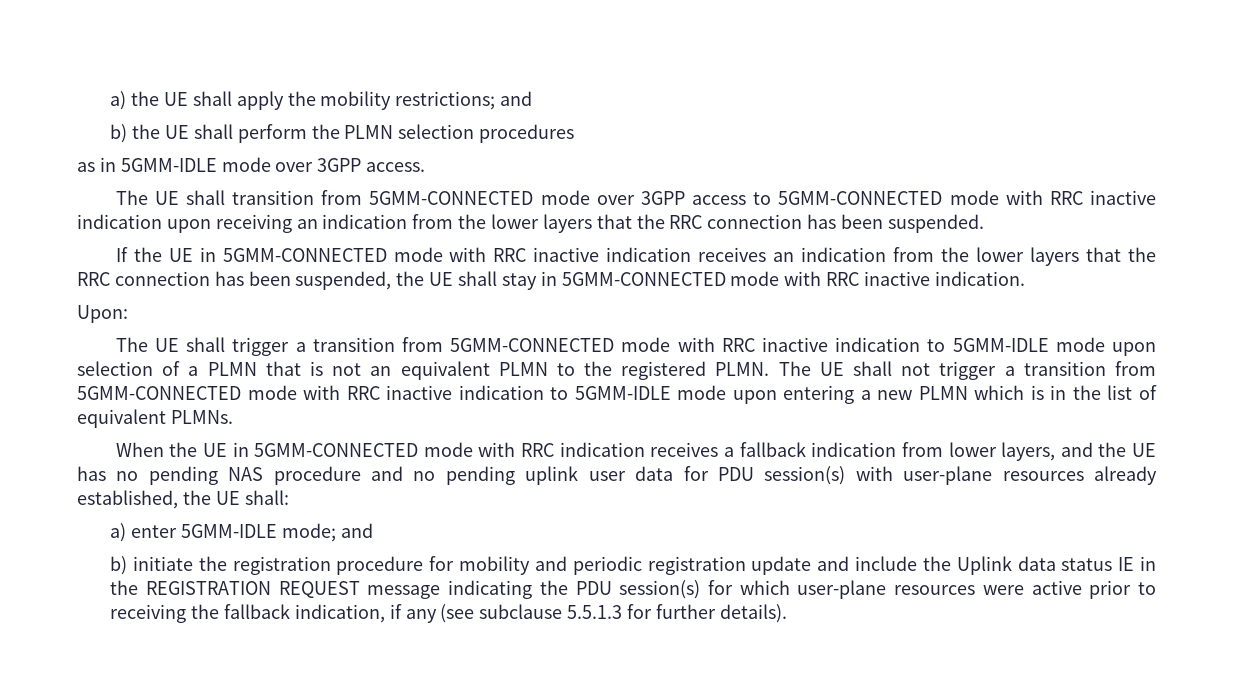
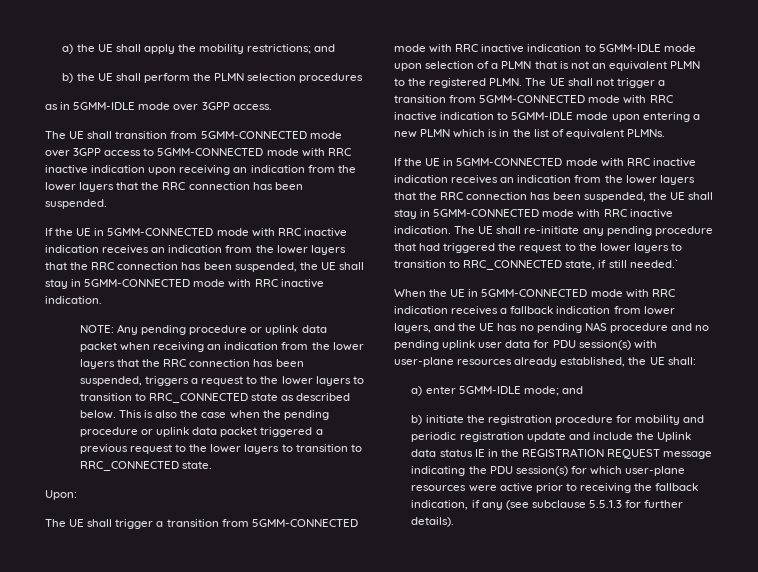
+ NOTE: Any pending procedure or uplink data packet when receiving an indication from the lower layers that the RRC connection has been suspended, triggers a request to the lower layers to transition to RRC_CONNECTED state as described below. This is also the case when the pending procedure or uplink data packet triggered a previous request to the lower layers to transition to RRC_CONNECTED state.
+ If the UE in 5GMM-CONNECTED mode with RRC inactive indication receives an indication from the lower layers that the RRC connection has been suspended, the UE shall stay in 5GMM-CONNECTED mode with RRC inactive indication. The UE shall re-initiate any pending procedure that had triggered the request to the lower layers to transition to RRC_CONNECTED state, if still needed.`

